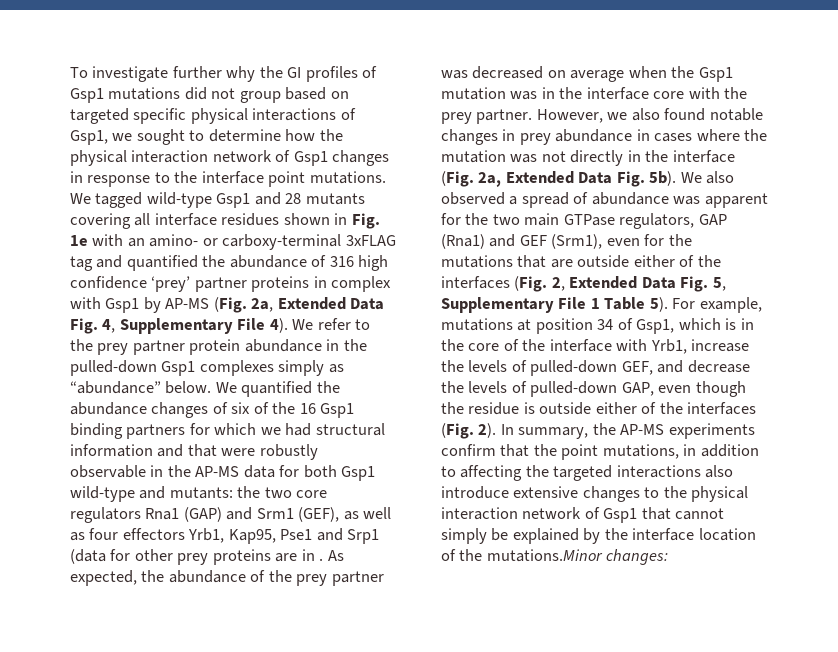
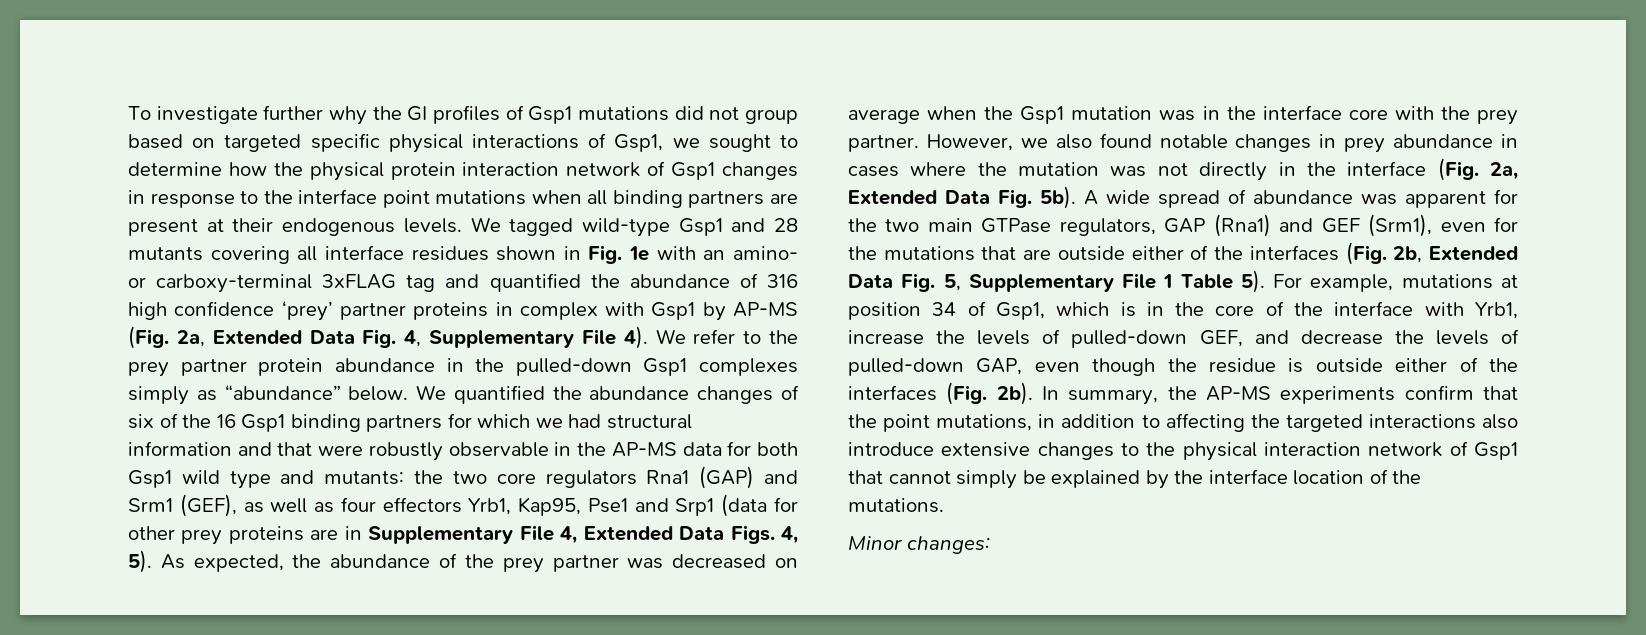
- To investigate further why the GI profiles of Gsp1 mutations did not group based on targeted specific physical interactions of Gsp1, we sought to determine how the physical interaction network of Gsp1 changes in response to the interface point mutations.
+ To investigate further why the GI profiles of Gsp1 mutations did not group based on targeted specific physical interactions of Gsp1, we sought to determine how the physical protein interaction network of Gsp1 changes in response to the interface point mutations when all binding partners are present at their endogenous levels.
- We quantified the abundance changes of six of the 16 Gsp1 binding partners for which we had structural information and that were robustly observable in the AP-MS data for both Gsp1 wild-type and mutants: the two core regulators Rna1 (GAP) and Srm1 (GEF), as well as four effectors Yrb1, Kap95, Pse1 and Srp1 (data for other prey proteins are in .
+ We quantified the abundance changes of six of the 16 Gsp1 binding partners for which we had structural information and that were robustly observable in the AP-MS data for both Gsp1 wild type and mutants: the two core regulators Rna1 (GAP) and Srm1 (GEF), as well as four effectors Yrb1, Kap95, Pse1 and Srp1 (data for other prey proteins are in Supplementary File 4, Extended Data Figs. 4, 5).
- We also observed a spread of abundance was apparent for the two main GTPase regulators, GAP (Rna1) and GEF (Srm1), even for the mutations that are outside either of the interfaces (Fig. 2, Extended Data Fig. 5, Supplementary File 1 Table 5).
+ A wide spread of abundance was apparent for the two main GTPase regulators, GAP (Rna1) and GEF (Srm1), even for the mutations that are outside either of the interfaces (Fig. 2b, Extended Data Fig. 5, Supplementary File 1 Table 5).
- For example, mutations at position 34 of Gsp1, which is in the core of the interface with Yrb1, increase the levels of pulled-down GEF, and decrease the levels of pulled-down GAP, even though the residue is outside either of the interfaces (Fig. 2).
+ For example, mutations at position 34 of Gsp1, which is in the core of the interface with Yrb1, increase the levels of pulled-down GEF, and decrease the levels of pulled-down GAP, even though the residue is outside either of the interfaces (Fig. 2b).
- In summary, the AP-MS experiments confirm that the point mutations, in addition to affecting the targeted interactions also introduce extensive changes to the physical interaction network of Gsp1 that cannot simply be explained by the interface location of the mutations.Minor changes:
+ In summary, the AP-MS experiments confirm that the point mutations, in addition to affecting the targeted interactions also introduce extensive changes to the physical interaction network of Gsp1 that cannot simply be explained by the interface location of the mutations.
+ Minor changes:

